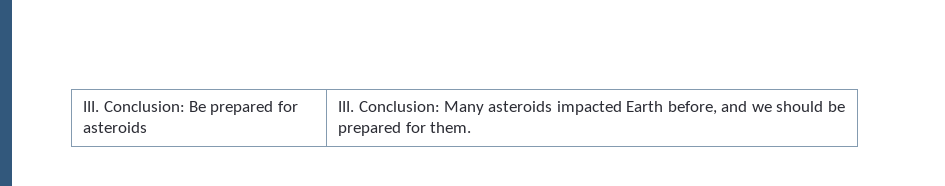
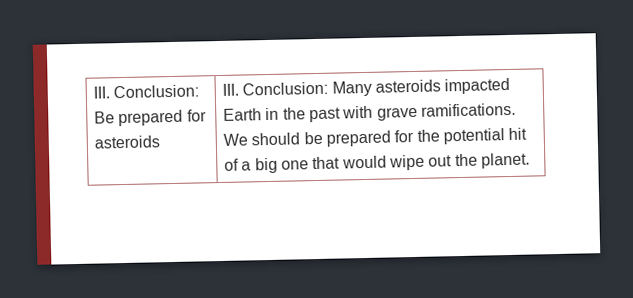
- III. Conclusion: Be prepared for asteroids | III. Conclusion: Many asteroids impacted Earth before, and we should be prepared for them.
+ III. Conclusion: Be prepared for asteroids | III. Conclusion: Many asteroids impacted Earth in the past with grave ramifications. We should be prepared for the potential hit of a big one that would wipe out the planet.

